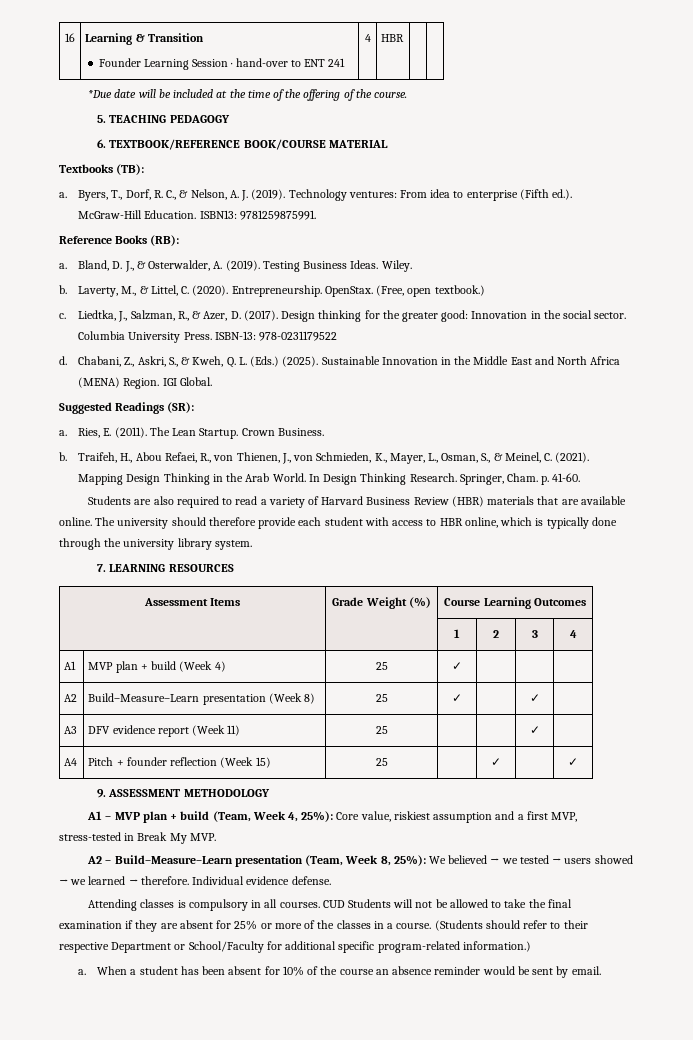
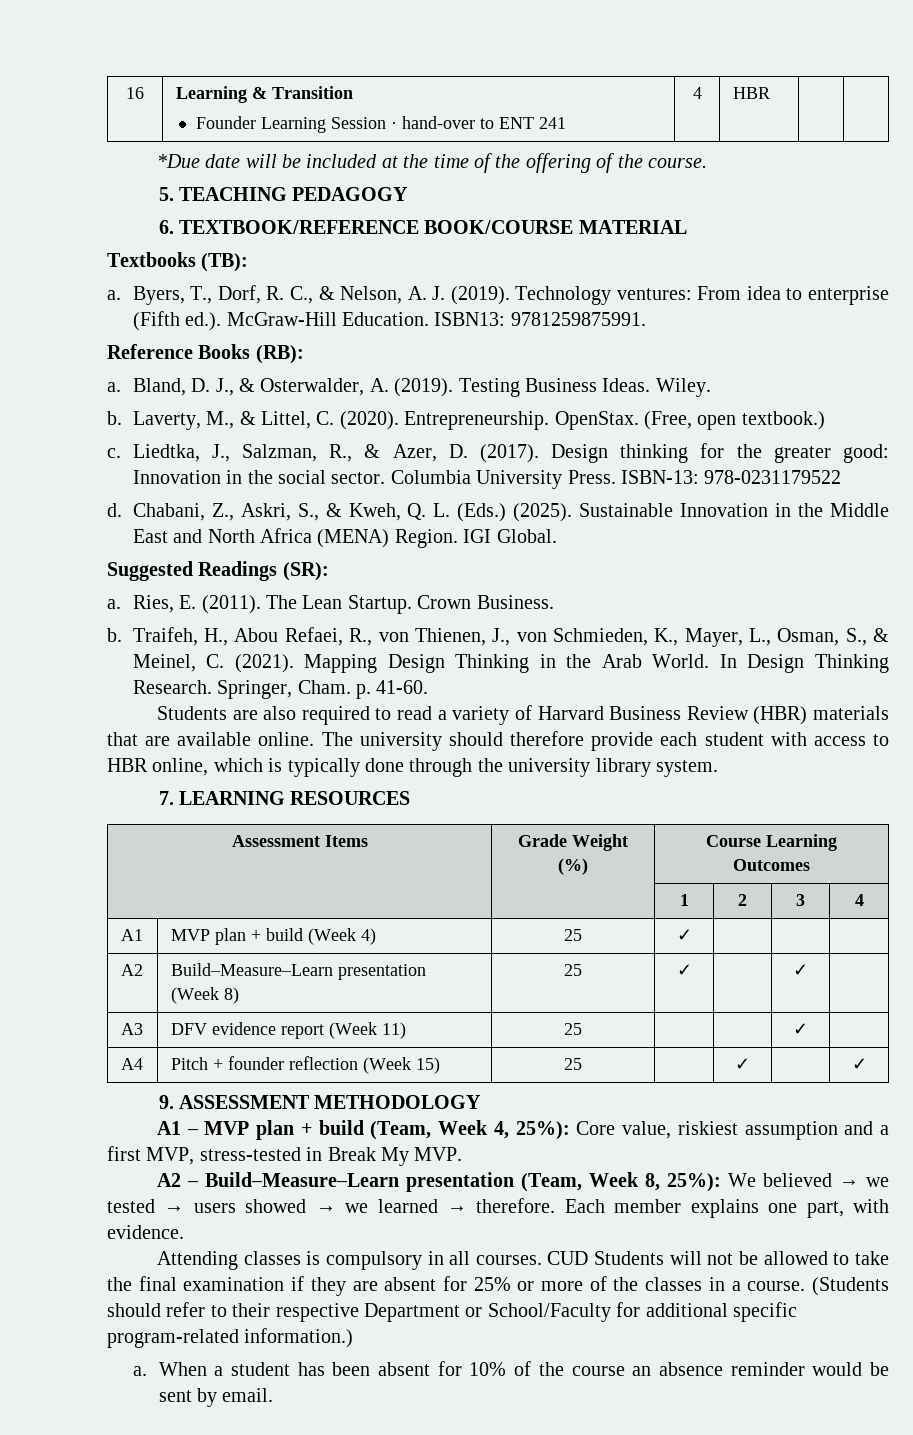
- Individual evidence defense.
+ Each member explains one part, with evidence.

